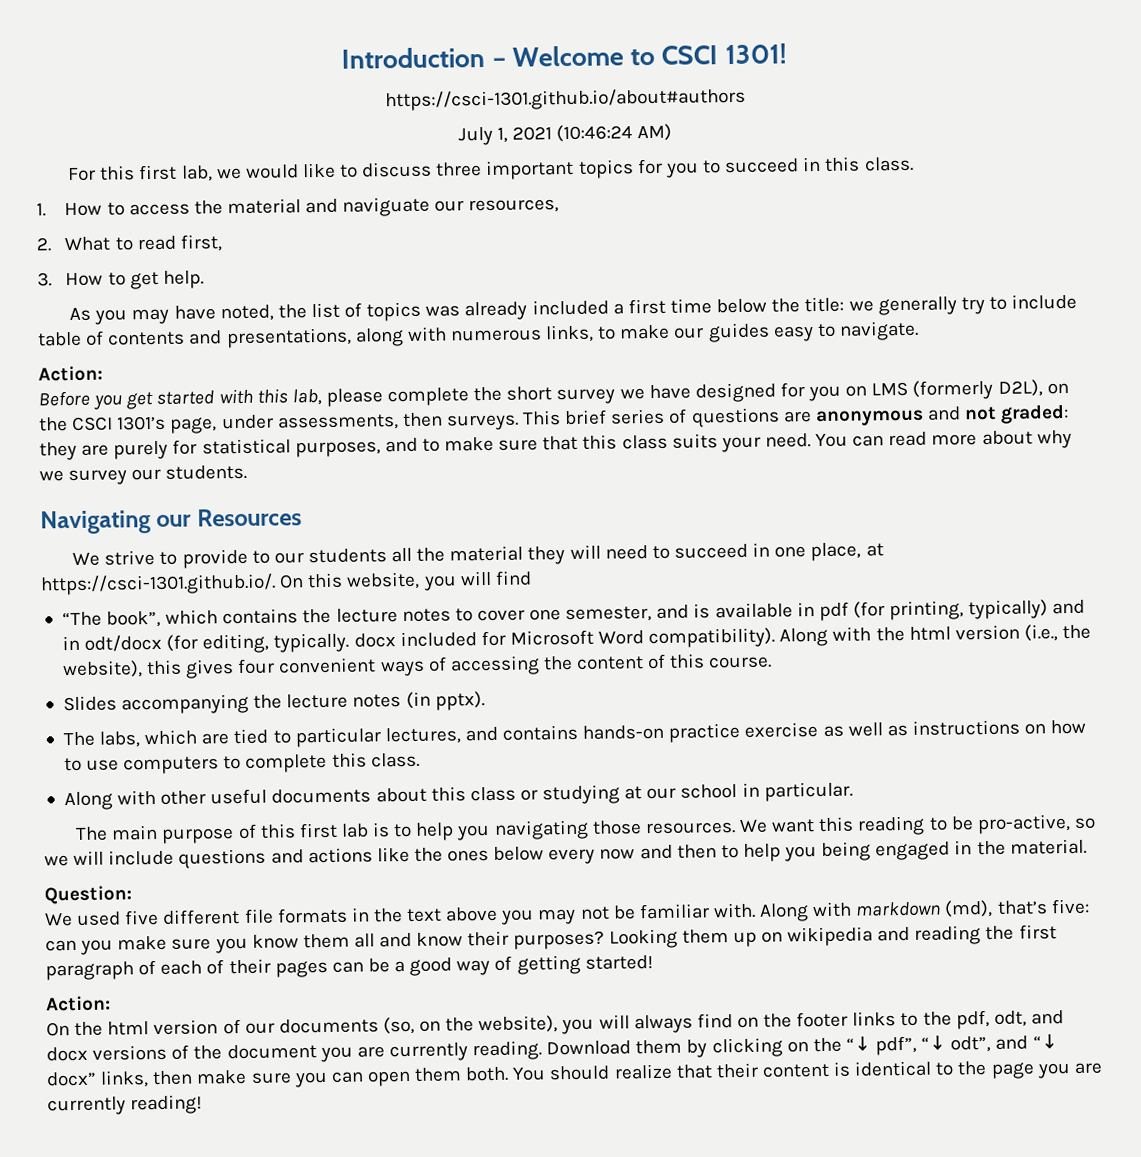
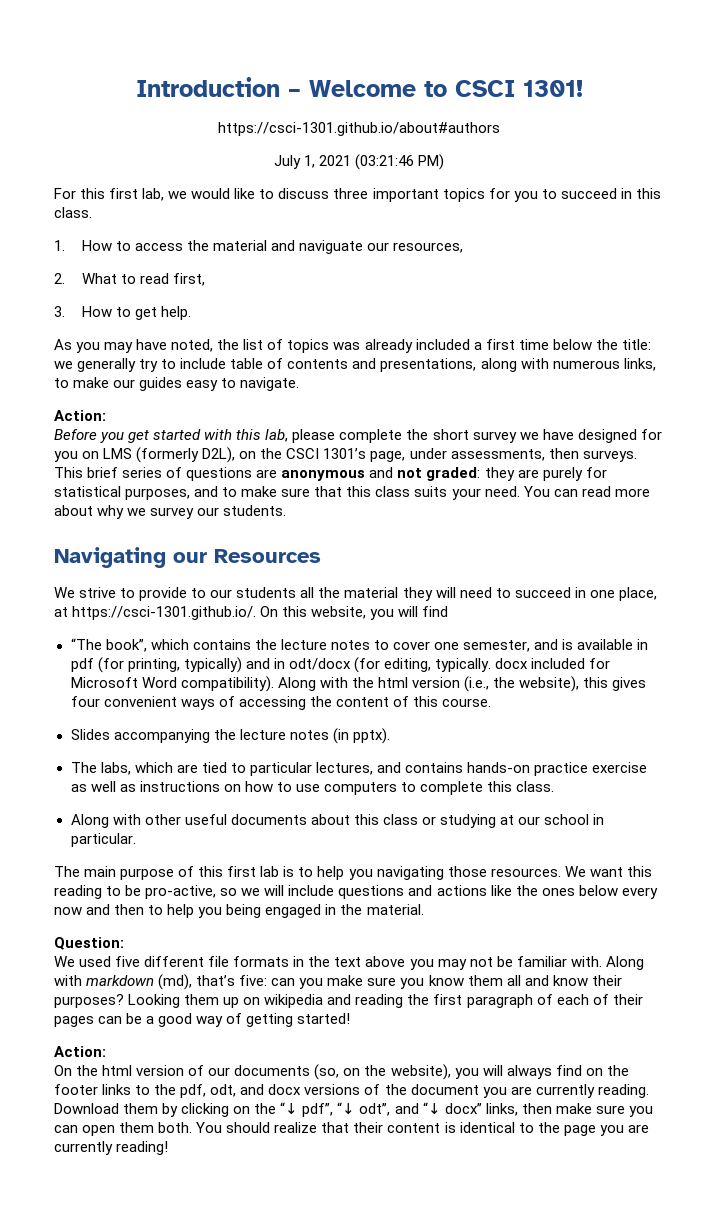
- July 1, 2021 (10:46:24 AM)
+ July 1, 2021 (03:21:46 PM)

